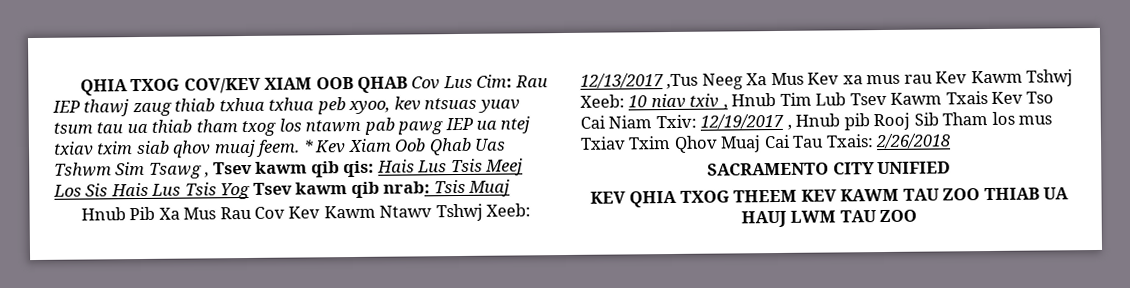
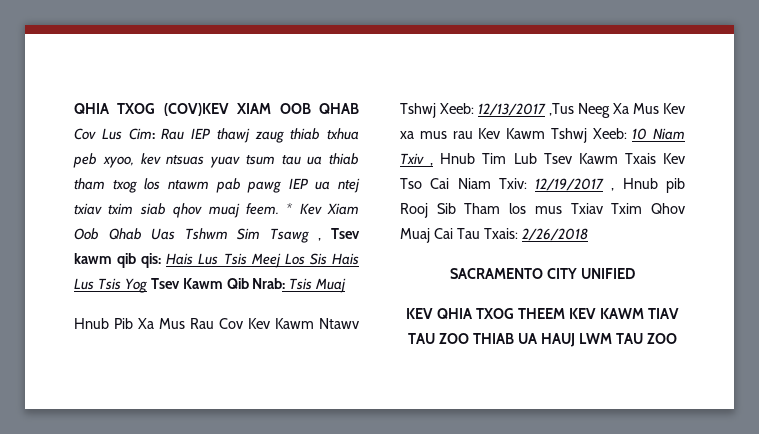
- QHIA TXOG COV/KEV XIAM OOB QHAB Cov Lus Cim: Rau IEP thawj zaug thiab txhua txhua peb xyoo, kev ntsuas yuav tsum tau ua thiab tham txog los ntawm pab pawg IEP ua ntej txiav txim siab qhov muaj feem.
+ QHIA TXOG (COV)KEV XIAM OOB QHAB Cov Lus Cim: Rau IEP thawj zaug thiab txhua peb xyoo, kev ntsuas yuav tsum tau ua thiab tham txog los ntawm pab pawg IEP ua ntej txiav txim siab qhov muaj feem.
- * Kev Xiam Oob Qhab Uas Tshwm Sim Tsawg , Tsev kawm qib qis: Hais Lus Tsis Meej Los Sis Hais Lus Tsis Yog Tsev kawm qib nrab: Tsis Muaj
+ * Kev Xiam Oob Qhab Uas Tshwm Sim Tsawg , Tsev kawm qib qis: Hais Lus Tsis Meej Los Sis Hais Lus Tsis Yog Tsev Kawm Qib Nrab: Tsis Muaj
- Hnub Pib Xa Mus Rau Cov Kev Kawm Ntawv Tshwj Xeeb: 12/13/2017 ,Tus Neeg Xa Mus Kev xa mus rau Kev Kawm Tshwj Xeeb: 10 niav txiv , Hnub Tim Lub Tsev Kawm Txais Kev Tso Cai Niam Txiv: 12/19/2017 , Hnub pib Rooj Sib Tham los mus Txiav Txim Qhov Muaj Cai Tau Txais: 2/26/2018
+ Hnub Pib Xa Mus Rau Cov Kev Kawm Ntawv Tshwj Xeeb: 12/13/2017 ,Tus Neeg Xa Mus Kev xa mus rau Kev Kawm Tshwj Xeeb: 10 Niam Txiv , Hnub Tim Lub Tsev Kawm Txais Kev Tso Cai Niam Txiv: 12/19/2017 , Hnub pib Rooj Sib Tham los mus Txiav Txim Qhov Muaj Cai Tau Txais: 2/26/2018
- KEV QHIA TXOG THEEM KEV KAWM TAU ZOO THIAB UA HAUJ LWM TAU ZOO
+ KEV QHIA TXOG THEEM KEV KAWM TIAV TAU ZOO THIAB UA HAUJ LWM TAU ZOO

